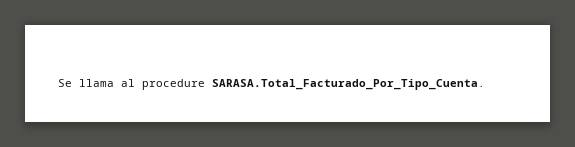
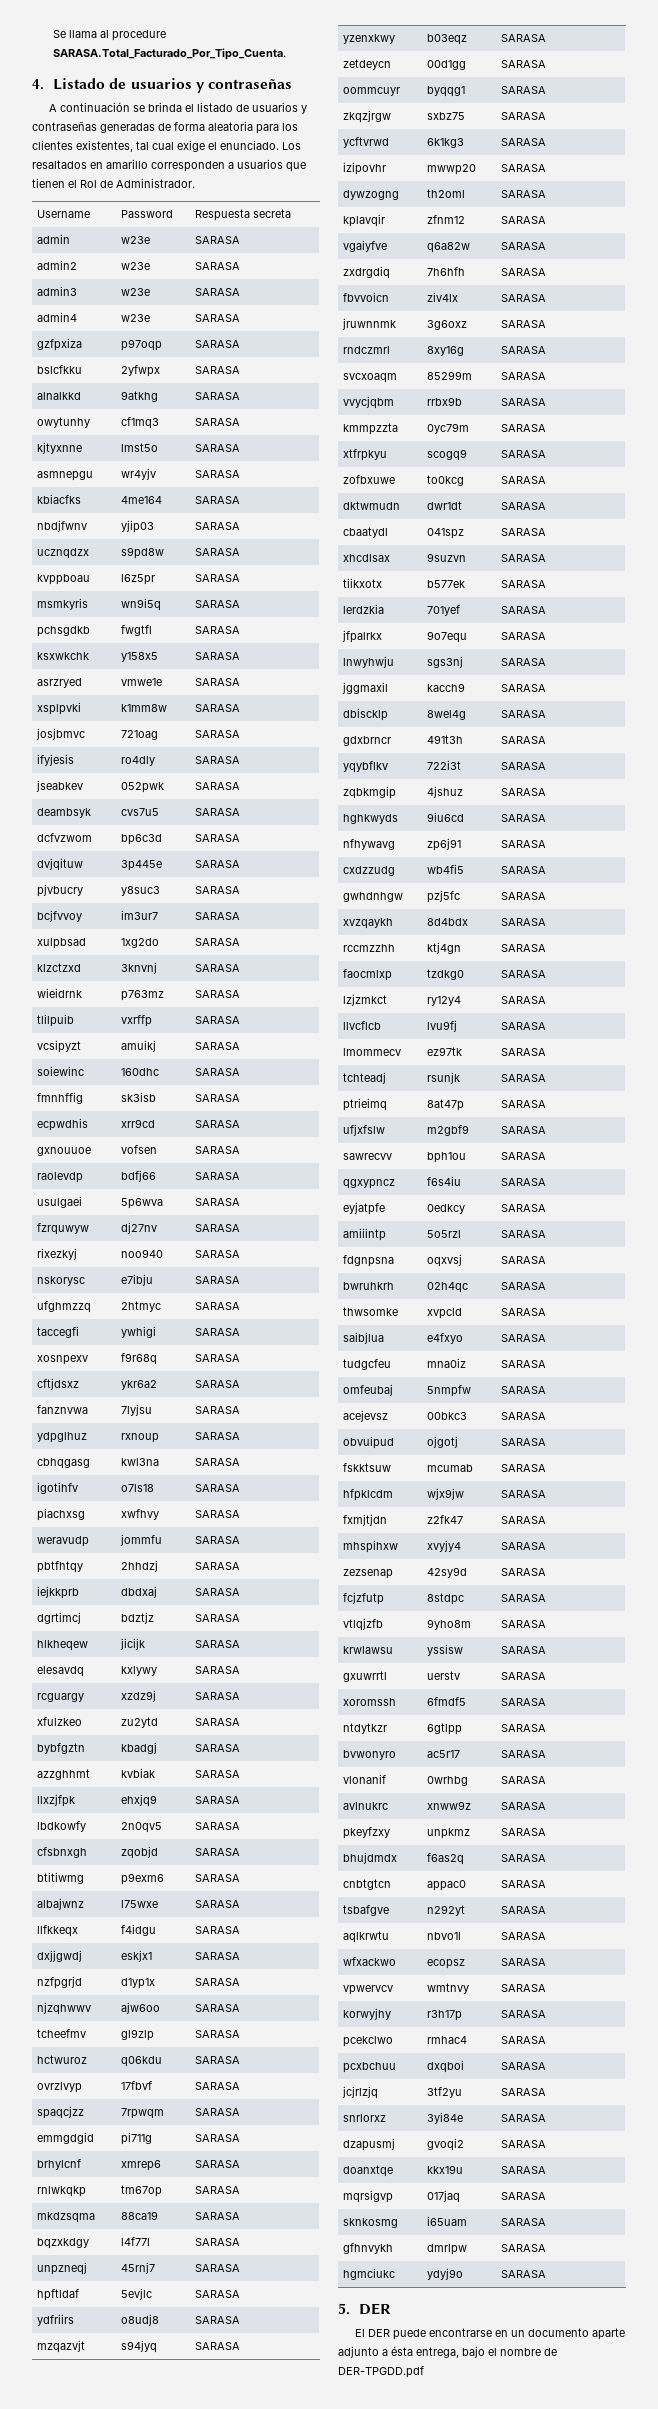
+ 4. Listado de usuarios y contraseñas
+ A continuación se brinda el listado de usuarios y contraseñas generadas de forma aleatoria para los clientes existentes, tal cual exige el enunciado. Los resaltados en amarillo corresponden a usuarios que tienen el Rol de Administrador.
+ Username | Password | Respuesta secreta
+ admin | w23e | SARASA
+ admin2 | w23e | SARASA
+ admin3 | w23e | SARASA
+ admin4 | w23e | SARASA
+ gzfpxiza | p97oqp | SARASA
+ bslcfkku | 2yfwpx | SARASA
+ alnalkkd | 9atkhg | SARASA
+ owytunhy | cf1mq3 | SARASA
+ kjtyxnne | lmst5o | SARASA
+ asmnepgu | wr4yjv | SARASA
+ kbiacfks | 4me164 | SARASA
+ nbdjfwnv | yjip03 | SARASA
+ ucznqdzx | s9pd8w | SARASA
+ kvppboau | l6z5pr | SARASA
+ msmkyris | wn9i5q | SARASA
+ pchsgdkb | fwgtfl | SARASA
+ ksxwkchk | y158x5 | SARASA
+ asrzryed | vmwe1e | SARASA
+ xsplpvki | k1mm8w | SARASA
+ josjbmvc | 721oag | SARASA
+ ifyjesis | ro4dly | SARASA
+ jseabkev | 052pwk | SARASA
+ deambsyk | cvs7u5 | SARASA
+ dcfvzwom | bp6c3d | SARASA
+ dvjqituw | 3p445e | SARASA
+ pjvbucry | y8suc3 | SARASA
+ bcjfvvoy | im3ur7 | SARASA
+ xulpbsad | 1xg2do | SARASA
+ klzctzxd | 3knvnj | SARASA
+ wieidrnk | p763mz | SARASA
+ tlilpuib | vxrffp | SARASA
+ vcsipyzt | amuikj | SARASA
+ soiewinc | 160dhc | SARASA
+ fmnhffig | sk3isb | SARASA
+ ecpwdhis | xrr9cd | SARASA
+ gxnouuoe | vofsen | SARASA
+ raolevdp | bdfj66 | SARASA
+ usulgaei | 5p6wva | SARASA
+ fzrquwyw | dj27nv | SARASA
+ rixezkyj | noo940 | SARASA
+ nskorysc | e7ibju | SARASA
+ ufghmzzq | 2htmyc | SARASA
+ taccegfi | ywhigi | SARASA
+ xosnpexv | f9r68q | SARASA
+ cftjdsxz | ykr6a2 | SARASA
+ fanznvwa | 7lyjsu | SARASA
+ ydpglhuz | rxnoup | SARASA
+ cbhqgasg | kwl3na | SARASA
+ igotihfv | o7ls18 | SARASA
+ piachxsg | xwfhvy | SARASA
+ weravudp | jommfu | SARASA
+ pbtfhtqy | 2hhdzj | SARASA
+ iejkkprb | dbdxaj | SARASA
+ dgrtimcj | bdztjz | SARASA
+ hlkheqew | jicijk | SARASA
+ elesavdq | kxlywy | SARASA
+ rcguargy | xzdz9j | SARASA
+ xfulzkeo | zu2ytd | SARASA
+ bybfgztn | kbadgj | SARASA
+ azzghhmt | kvbiak | SARASA
+ llxzjfpk | ehxjq9 | SARASA
+ lbdkowfy | 2n0qv5 | SARASA
+ cfsbnxgh | zqobjd | SARASA
+ btitiwmg | p9exm6 | SARASA
+ albajwnz | l75wxe | SARASA
+ llfkkeqx | f4idgu | SARASA
+ dxjjgwdj | eskjx1 | SARASA
+ nzfpgrjd | d1yp1x | SARASA
+ njzqhwwv | ajw6oo | SARASA
+ tcheefmv | gl9zlp | SARASA
+ hctwuroz | q06kdu | SARASA
+ ovrzlvyp | 17fbvf | SARASA
+ spaqcjzz | 7rpwqm | SARASA
+ emmgdgid | pi711g | SARASA
+ brhylcnf | xmrep6 | SARASA
+ rnlwkqkp | tm67op | SARASA
+ mkdzsqma | 88ca19 | SARASA
+ bqzxkdgy | l4f77l | SARASA
+ unpzneqj | 45rnj7 | SARASA
+ hpftldaf | 5evjlc | SARASA
+ ydfriirs | o8udj8 | SARASA
+ mzqazvjt | s94jyq | SARASA
+ yzenxkwy | b03eqz | SARASA
+ zetdeycn | 00d1gg | SARASA
+ oommcuyr | byqqg1 | SARASA
+ zkqzjrgw | sxbz75 | SARASA
+ ycftvrwd | 6k1kg3 | SARASA
+ izipovhr | mwwp20 | SARASA
+ dywzogng | th2oml | SARASA
+ kplavqir | zfnm12 | SARASA
+ vgaiyfve | q6a82w | SARASA
+ zxdrgdiq | 7h6hfh | SARASA
+ fbvvoicn | ziv4lx | SARASA
+ jruwnnmk | 3g6oxz | SARASA
+ rndczmrl | 8xy16g | SARASA
+ svcxoaqm | 85299m | SARASA
+ vvycjqbm | rrbx9b | SARASA
+ kmmpzzta | 0yc79m | SARASA
+ xtfrpkyu | scogq9 | SARASA
+ zofbxuwe | to0kcg | SARASA
+ dktwmudn | dwr1dt | SARASA
+ cbaatydl | 041spz | SARASA
+ xhcdlsax | 9suzvn | SARASA
+ tiikxotx | b577ek | SARASA
+ lerdzkia | 701yef | SARASA
+ jfpalrkx | 9o7equ | SARASA
+ lnwyhwju | sgs3nj | SARASA
+ jggmaxil | kacch9 | SARASA
+ dbiscklp | 8wel4g | SARASA
+ gdxbrncr | 491t3h | SARASA
+ yqybflkv | 722i3t | SARASA
+ zqbkmgip | 4jshuz | SARASA
+ hghkwyds | 9iu6cd | SARASA
+ nfhywavg | zp6j91 | SARASA
+ cxdzzudg | wb4fi5 | SARASA
+ gwhdnhgw | pzj5fc | SARASA
+ xvzqaykh | 8d4bdx | SARASA
+ rccmzzhh | ktj4gn | SARASA
+ faocmlxp | tzdkg0 | SARASA
+ lzjzmkct | ry12y4 | SARASA
+ llvcflcb | lvu9fj | SARASA
+ lmommecv | ez97tk | SARASA
+ tchteadj | rsunjk | SARASA
+ ptrieimq | 8at47p | SARASA
+ ufjxfslw | m2gbf9 | SARASA
+ sawrecvv | bph1ou | SARASA
+ qgxypncz | f6s4iu | SARASA
+ eyjatpfe | 0edkcy | SARASA
+ amiiintp | 5o5rzl | SARASA
+ fdgnpsna | oqxvsj | SARASA
+ bwruhkrh | 02h4qc | SARASA
+ thwsomke | xvpcld | SARASA
+ saibjlua | e4fxyo | SARASA
+ tudgcfeu | mna0iz | SARASA
+ omfeubaj | 5nmpfw | SARASA
+ acejevsz | 00bkc3 | SARASA
+ obvuipud | ojgotj | SARASA
+ fskktsuw | mcumab | SARASA
+ hfpklcdm | wjx9jw | SARASA
+ fxmjtjdn | z2fk47 | SARASA
+ mhspihxw | xvyjy4 | SARASA
+ zezsenap | 42sy9d | SARASA
+ fcjzfutp | 8stdpc | SARASA
+ vtlqjzfb | 9yho8m | SARASA
+ krwlawsu | yssisw | SARASA
+ gxuwrrtl | uerstv | SARASA
+ xoromssh | 6fmdf5 | SARASA
+ ntdytkzr | 6gtlpp | SARASA
+ bvwonyro | ac5r17 | SARASA
+ vlonanif | 0wrhbg | SARASA
+ avlnukrc | xnww9z | SARASA
+ pkeyfzxy | unpkmz | SARASA
+ bhujdmdx | f6as2q | SARASA
+ cnbtgtcn | appac0 | SARASA
+ tsbafgve | n292yt | SARASA
+ aqlkrwtu | nbvo1l | SARASA
+ wfxackwo | ecopsz | SARASA
+ vpwervcv | wmtnvy | SARASA
+ korwyjhy | r3h17p | SARASA
+ pcekclwo | rmhac4 | SARASA
+ pcxbchuu | dxqboi | SARASA
+ jcjrlzjq | 3tf2yu | SARASA
+ snrlorxz | 3yi84e | SARASA
+ dzapusmj | gvoqi2 | SARASA
+ doanxtqe | kkx19u | SARASA
+ mqrsigvp | 017jaq | SARASA
+ sknkosmg | i65uam | SARASA
+ gfhnvykh | dmrlpw | SARASA
+ hgmciukc | ydyj9o | SARASA
+ 5. DER
+ El DER puede encontrarse en un documento aparte adjunto a ésta entrega, bajo el nombre de DER-TPGDD.pdf

